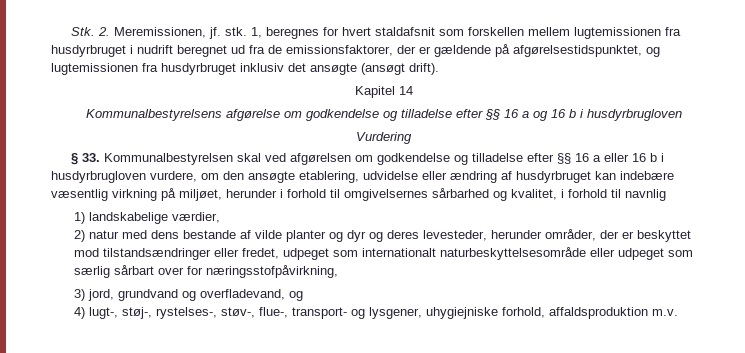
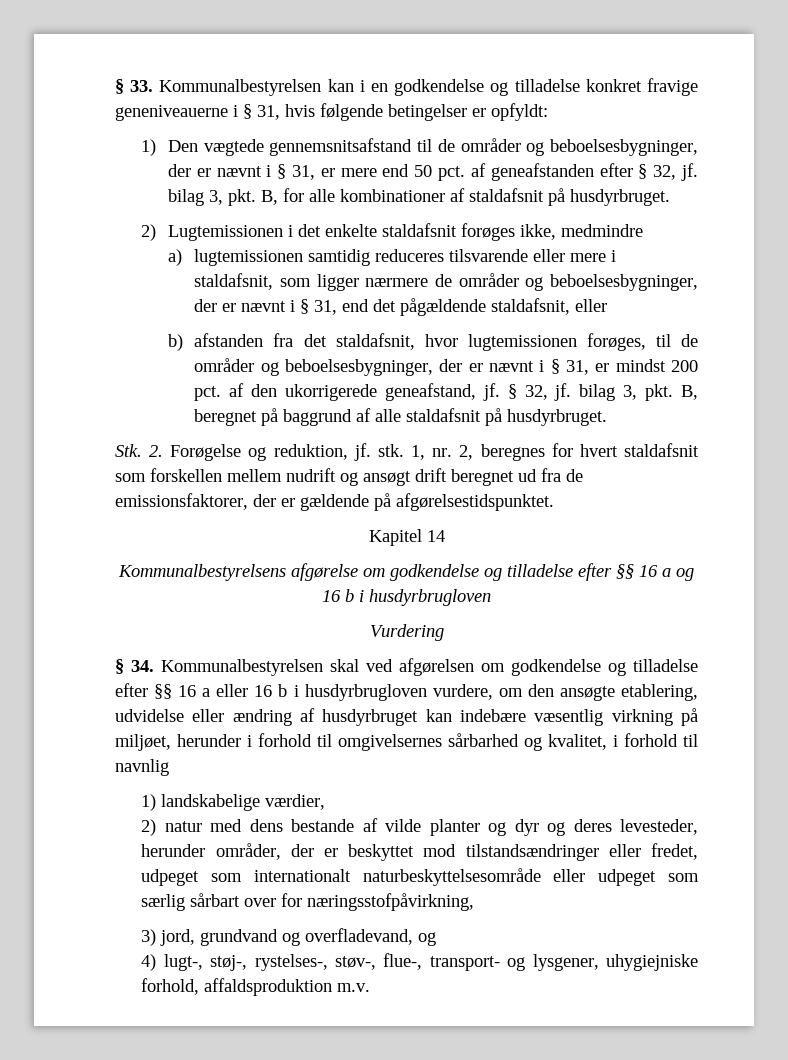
- Stk. 2. Meremissionen, jf. stk.
+ § 33. Kommunalbestyrelsen kan i en godkendelse og tilladelse konkret fravige geneniveauerne i § 31, hvis følgende betingelser er opfyldt:
+ 1) Den vægtede gennemsnitsafstand til de områder og beboelsesbygninger, der er nævnt i § 31, er mere end 50 pct. af geneafstanden efter § 32, jf. bilag 3, pkt. B, for alle kombinationer af staldafsnit på husdyrbruget.
+ 2) Lugtemissionen i det enkelte staldafsnit forøges ikke, medmindre
+ a) lugtemissionen samtidig reduceres tilsvarende eller mere i staldafsnit, som ligger nærmere de områder og beboelsesbygninger, der er nævnt i § 31, end det pågældende staldafsnit, eller
+ b) afstanden fra det staldafsnit, hvor lugtemissionen forøges, til de områder og beboelsesbygninger, der er nævnt i § 31, er mindst 200 pct. af den ukorrigerede geneafstand, jf. § 32, jf. bilag 3, pkt. B, beregnet på baggrund af alle staldafsnit på husdyrbruget.
+ Stk. 2. Forøgelse og reduktion, jf. stk.
- 1, beregnes for hvert staldafsnit som forskellen mellem lugtemissionen fra husdyrbruget i nudrift beregnet ud fra de emissionsfaktorer, der er gældende på afgørelsestidspunktet, og lugtemissionen fra husdyrbruget inklusiv det ansøgte (ansøgt drift).
+ 1, nr. 2, beregnes for hvert staldafsnit som forskellen mellem nudrift og ansøgt drift beregnet ud fra de emissionsfaktorer, der er gældende på afgørelsestidspunktet.
- § 33. Kommunalbestyrelsen skal ved afgørelsen om godkendelse og tilladelse efter §§ 16 a eller 16 b i husdyrbrugloven vurdere, om den ansøgte etablering, udvidelse eller ændring af husdyrbruget kan indebære væsentlig virkning på miljøet, herunder i forhold til omgivelsernes sårbarhed og kvalitet, i forhold til navnlig
+ § 34. Kommunalbestyrelsen skal ved afgørelsen om godkendelse og tilladelse efter §§ 16 a eller 16 b i husdyrbrugloven vurdere, om den ansøgte etablering, udvidelse eller ændring af husdyrbruget kan indebære væsentlig virkning på miljøet, herunder i forhold til omgivelsernes sårbarhed og kvalitet, i forhold til navnlig

